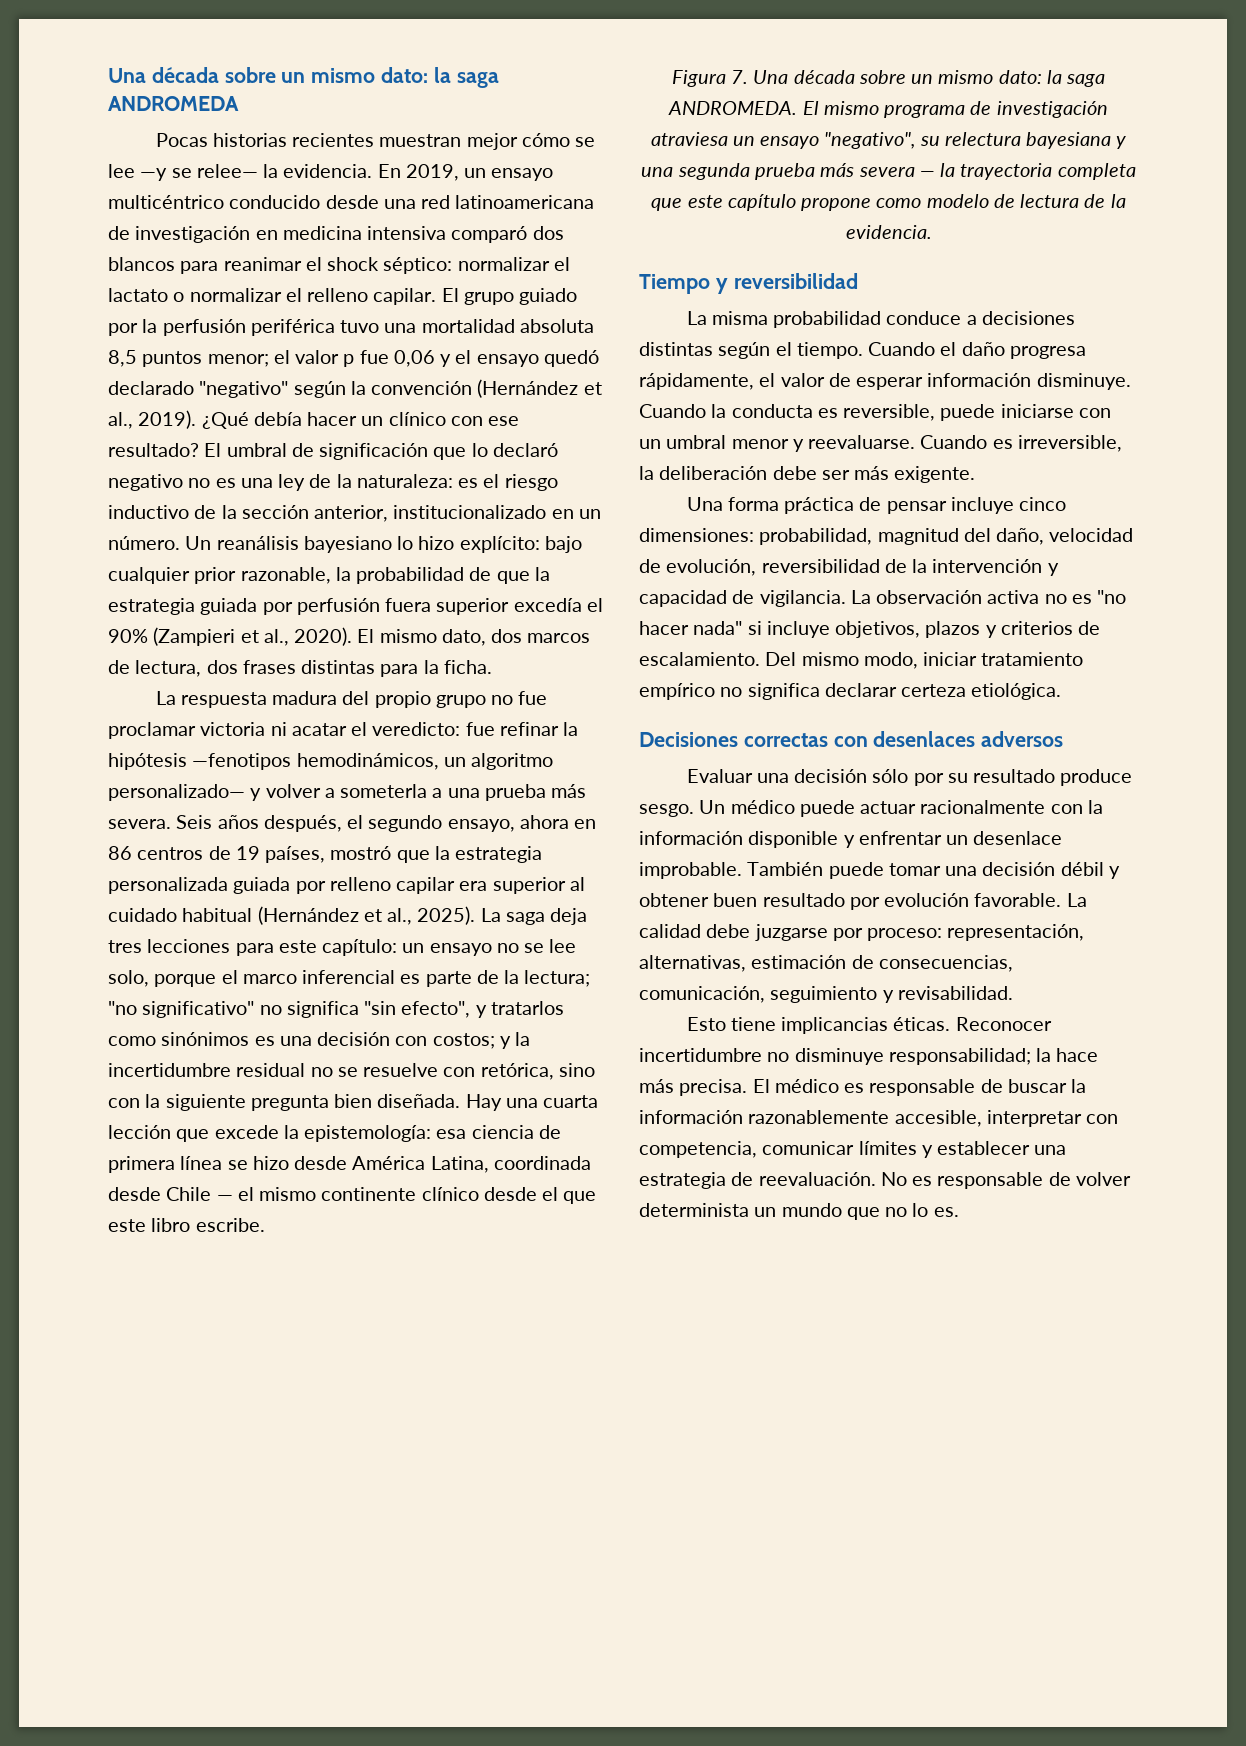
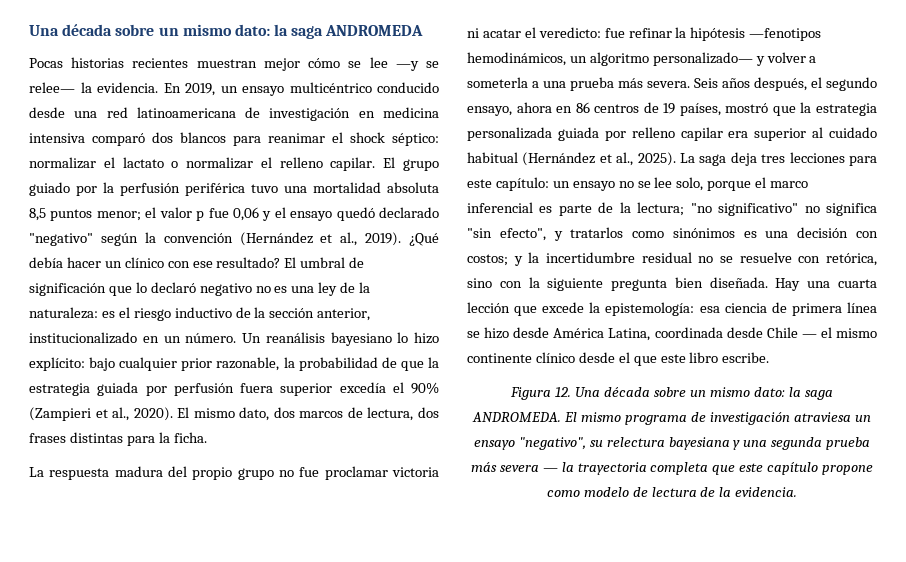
- Figura 7. Una década sobre un mismo dato: la saga ANDROMEDA.
+ Figura 12. Una década sobre un mismo dato: la saga ANDROMEDA.
- Tiempo y reversibilidad
- La misma probabilidad conduce a decisiones distintas según el tiempo. Cuando el daño progresa rápidamente, el valor de esperar información disminuye. Cuando la conducta es reversible, puede iniciarse con un umbral menor y reevaluarse. Cuando es irreversible, la deliberación debe ser más exigente.
- Una forma práctica de pensar incluye cinco dimensiones: probabilidad, magnitud del daño, velocidad de evolución, reversibilidad de la intervención y capacidad de vigilancia. La observación activa no es "no hacer nada" si incluye objetivos, plazos y criterios de escalamiento. Del mismo modo, iniciar tratamiento empírico no significa declarar certeza etiológica.
- Decisiones correctas con desenlaces adversos
- Evaluar una decisión sólo por su resultado produce sesgo. Un médico puede actuar racionalmente con la información disponible y enfrentar un desenlace improbable. También puede tomar una decisión débil y obtener buen resultado por evolución favorable. La calidad debe juzgarse por proceso: representación, alternativas, estimación de consecuencias, comunicación, seguimiento y revisabilidad.
- Esto tiene implicancias éticas. Reconocer incertidumbre no disminuye responsabilidad; la hace más precisa. El médico es responsable de buscar la información razonablemente accesible, interpretar con competencia, comunicar límites y establecer una estrategia de reevaluación. No es responsable de volver determinista un mundo que no lo es.

